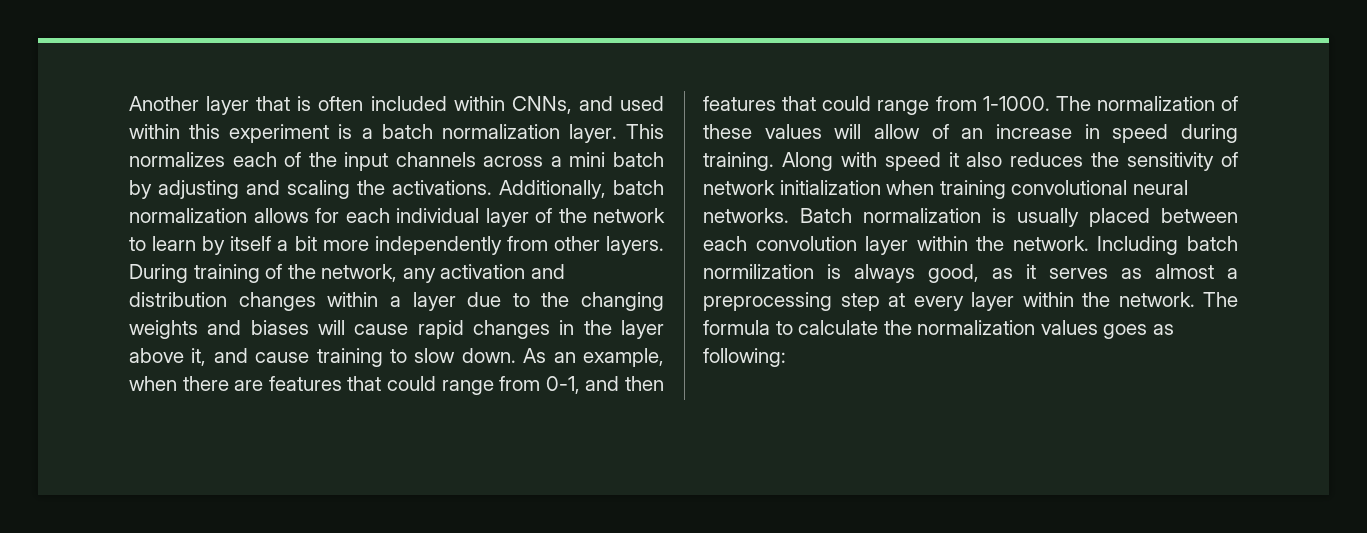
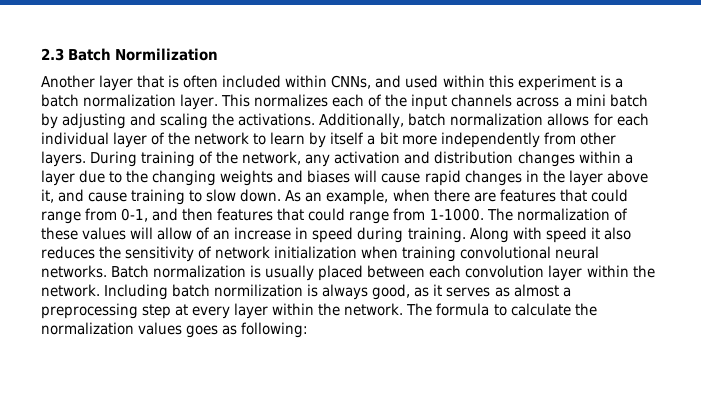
+ 2.3 Batch Normilization

